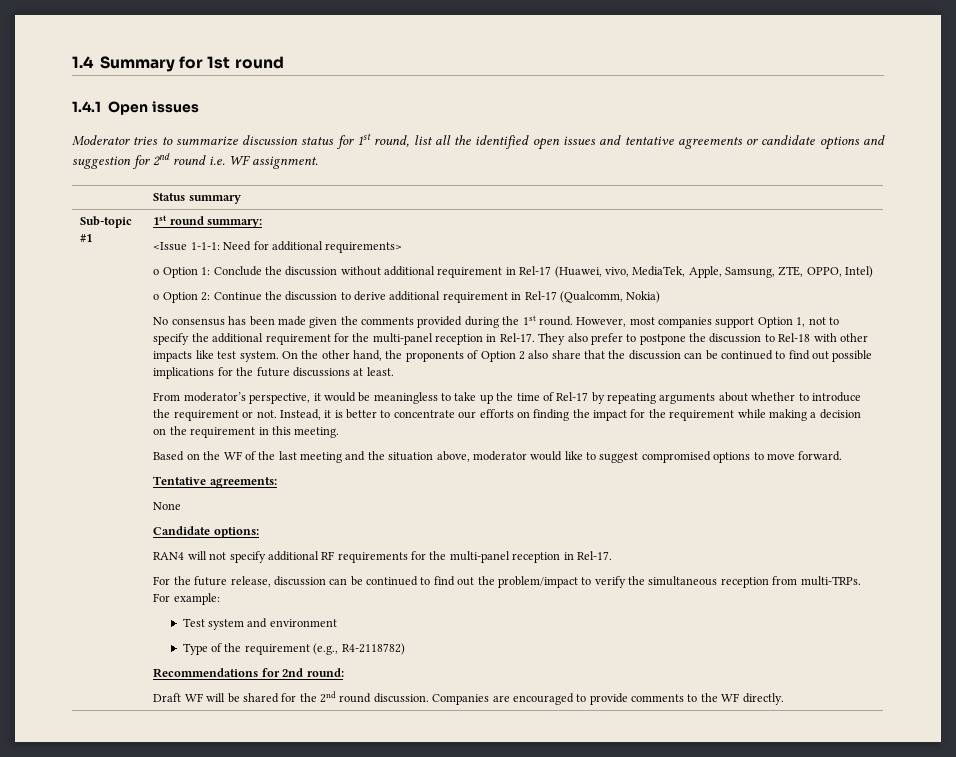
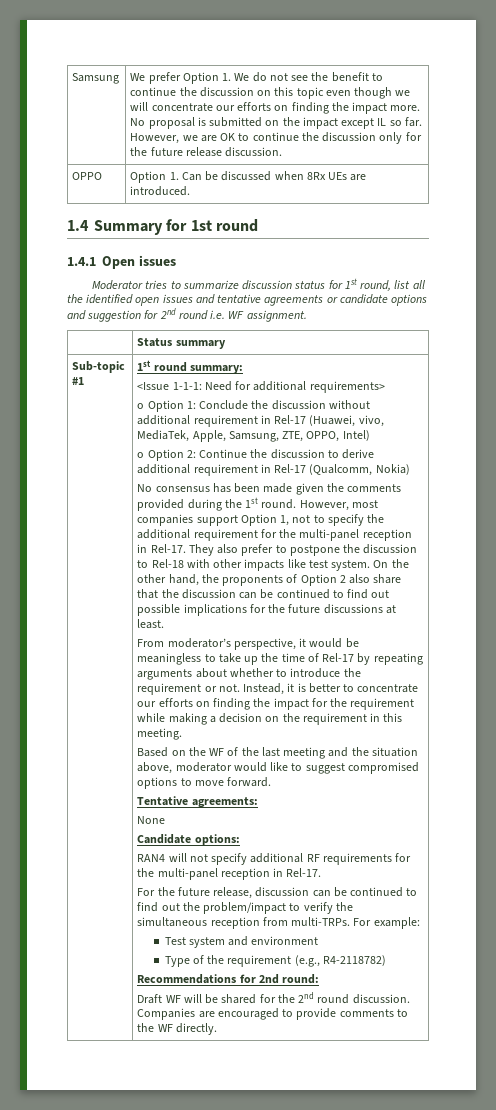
+ Samsung | We prefer Option 1. We do not see the benefit to continue the discussion on this topic even though we will concentrate our efforts on finding the impact more. No proposal is submitted on the impact except IL so far. However, we are OK to continue the discussion only for the future release discussion.
+ OPPO | Option 1. Can be discussed when 8Rx UEs are introduced.

